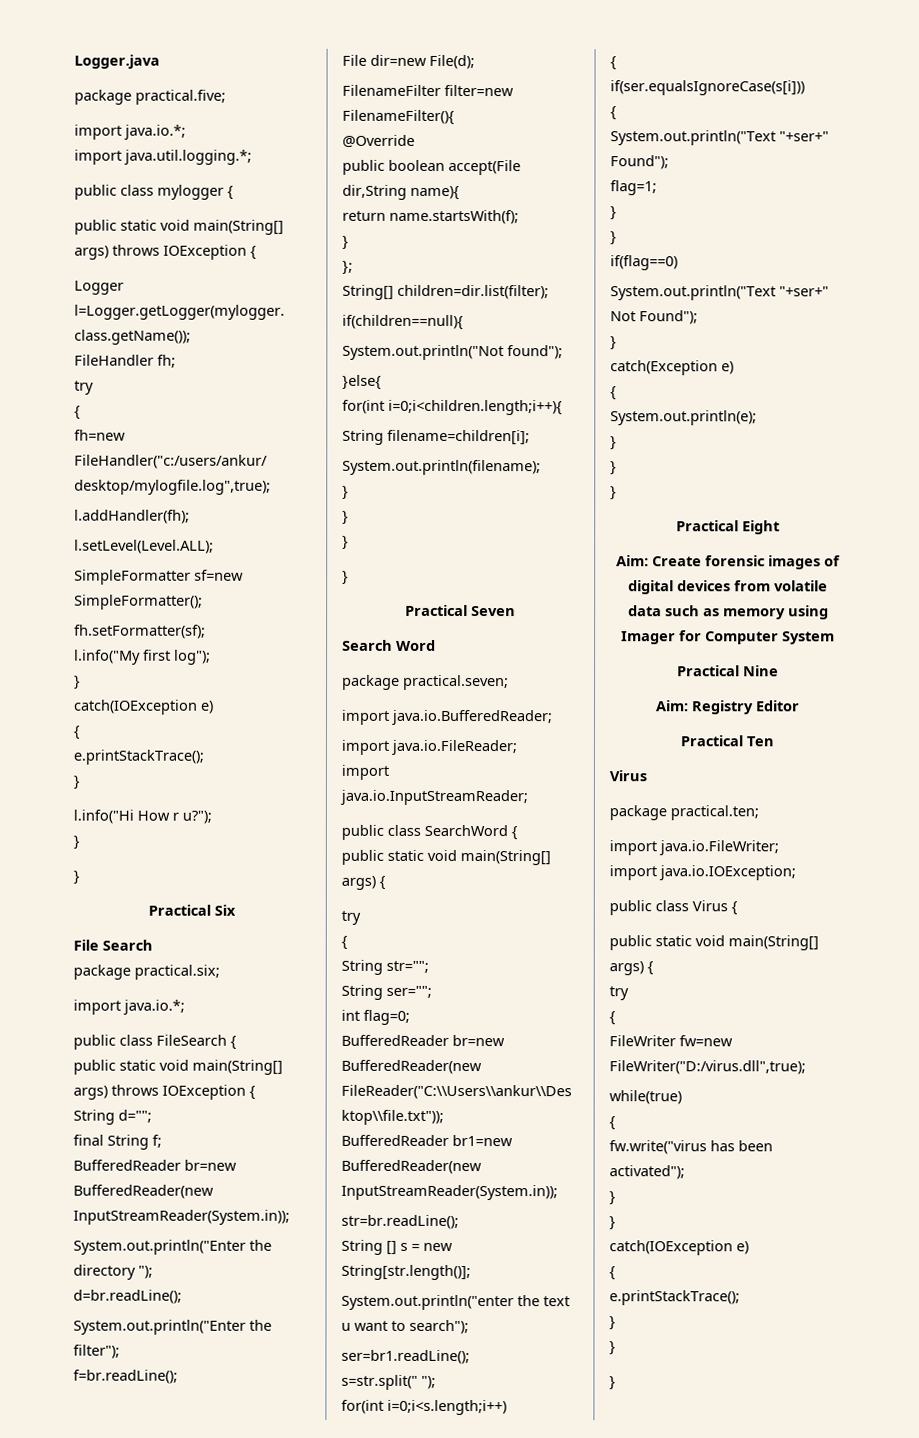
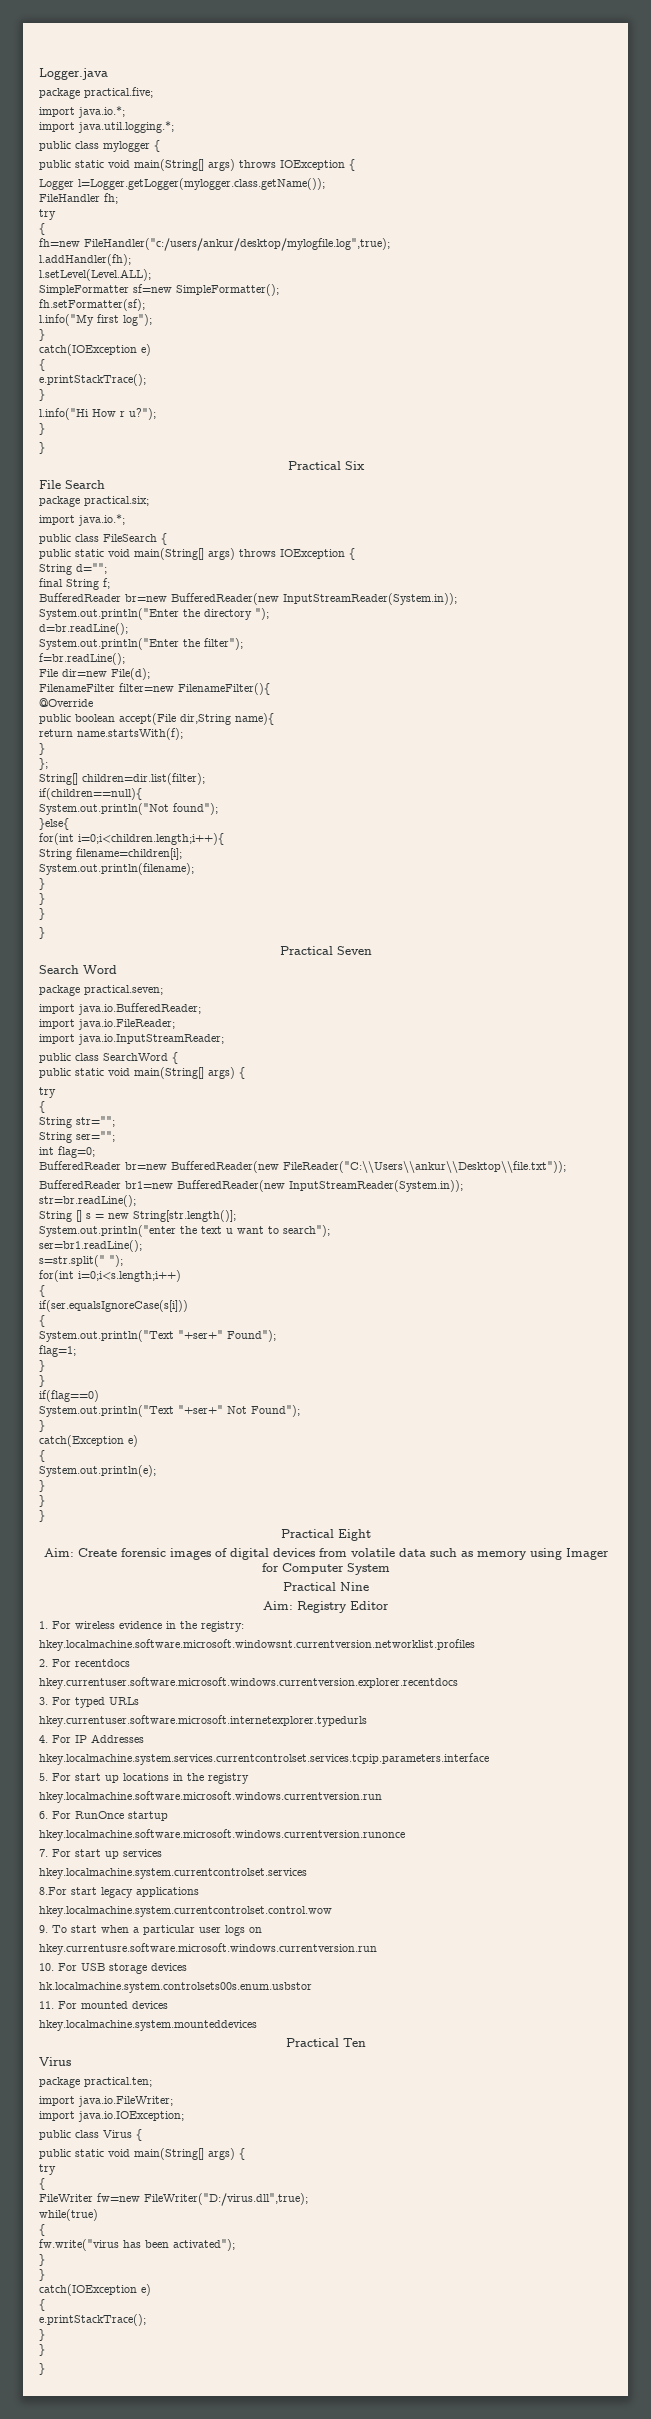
+ 1. For wireless evidence in the registry:
+ hkey.localmachine.software.microsoft.windowsnt.currentversion.networklist.profiles
+ 2. For recentdocs
+ hkey.currentuser.software.microsoft.windows.currentversion.explorer.recentdocs
+ 3. For typed URLs
+ hkey.currentuser.software.microsoft.internetexplorer.typedurls
+ 4. For IP Addresses
+ hkey.localmachine.system.services.currentcontrolset.services.tcpip.parameters.interface
+ 5. For start up locations in the registry
+ hkey.localmachine.software.microsoft.windows.currentversion.run
+ 6. For RunOnce startup
+ hkey.localmachine.software.microsoft.windows.currentversion.runonce
+ 7. For start up services
+ hkey.localmachine.system.currentcontrolset.services
+ 8.For start legacy applications
+ hkey.localmachine.system.currentcontrolset.control.wow
+ 9. To start when a particular user logs on
+ hkey.currentusre.software.microsoft.windows.currentversion.run
+ 10. For USB storage devices
+ hk.localmachine.system.controlsets00s.enum.usbstor
+ 11. For mounted devices
+ hkey.localmachine.system.mounteddevices

